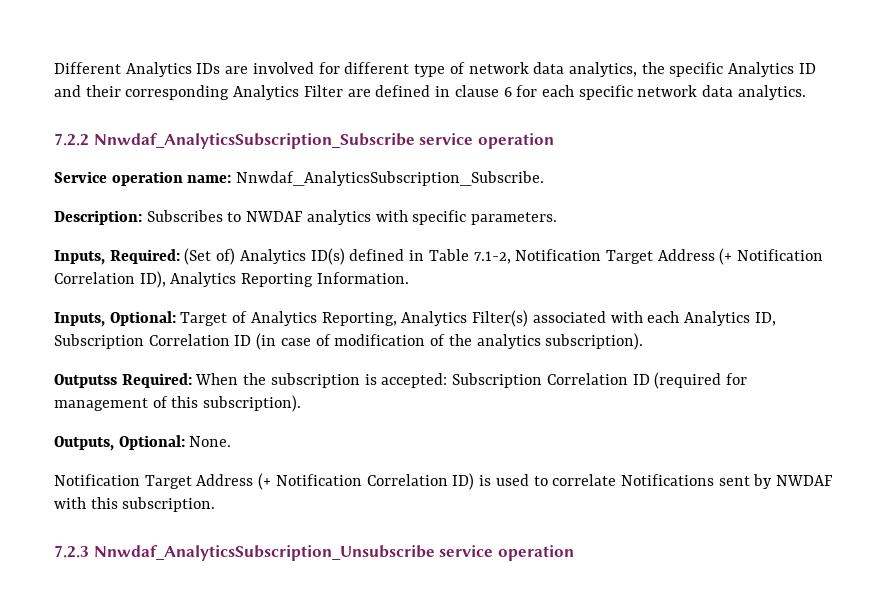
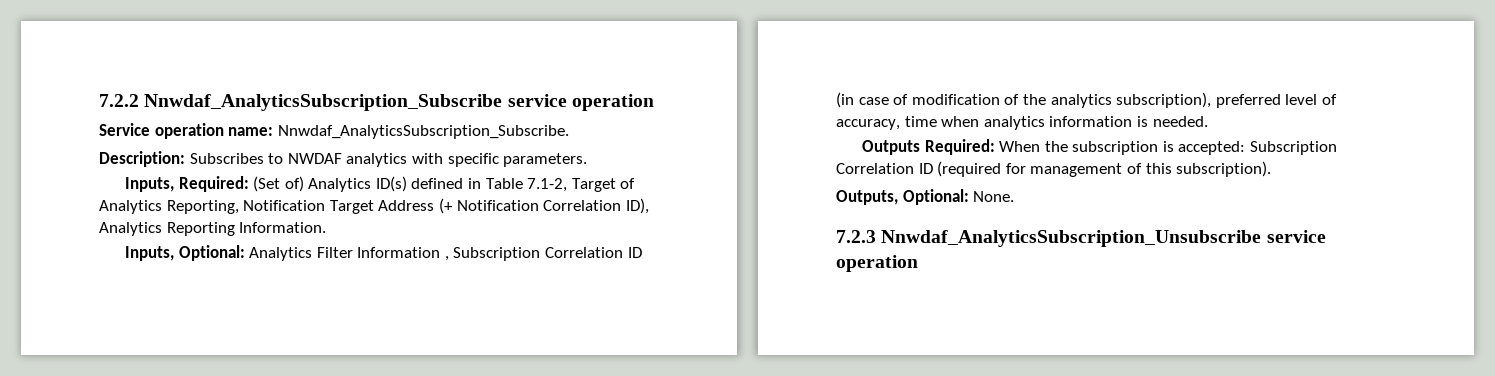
- Different Analytics IDs are involved for different type of network data analytics, the specific Analytics ID and their corresponding Analytics Filter are defined in clause 6 for each specific network data analytics.
- Inputs, Required: (Set of) Analytics ID(s) defined in Table 7.1-2, Notification Target Address (+ Notification Correlation ID), Analytics Reporting Information.
+ Inputs, Required: (Set of) Analytics ID(s) defined in Table 7.1-2, Target of Analytics Reporting, Notification Target Address (+ Notification Correlation ID), Analytics Reporting Information.
- Inputs, Optional: Target of Analytics Reporting, Analytics Filter(s) associated with each Analytics ID, Subscription Correlation ID (in case of modification of the analytics subscription).
- Outputss Required: When the subscription is accepted: Subscription Correlation ID (required for management of this subscription).
+ Inputs, Optional: Analytics Filter Information , Subscription Correlation ID (in case of modification of the analytics subscription), preferred level of accuracy, time when analytics information is needed.
+ Outputs Required: When the subscription is accepted: Subscription Correlation ID (required for management of this subscription).
- Notification Target Address (+ Notification Correlation ID) is used to correlate Notifications sent by NWDAF with this subscription.

